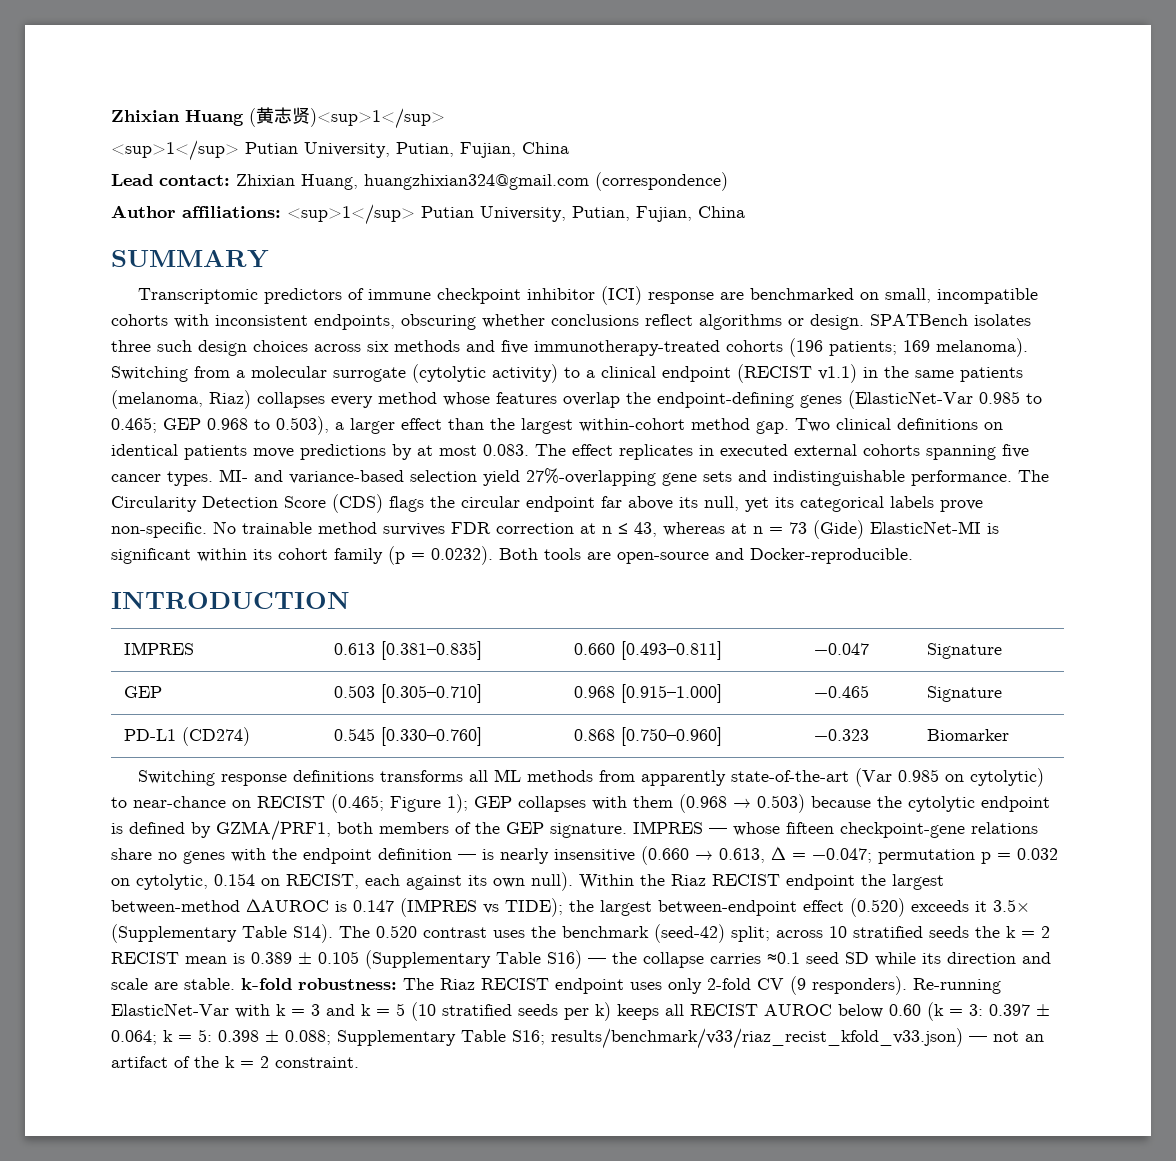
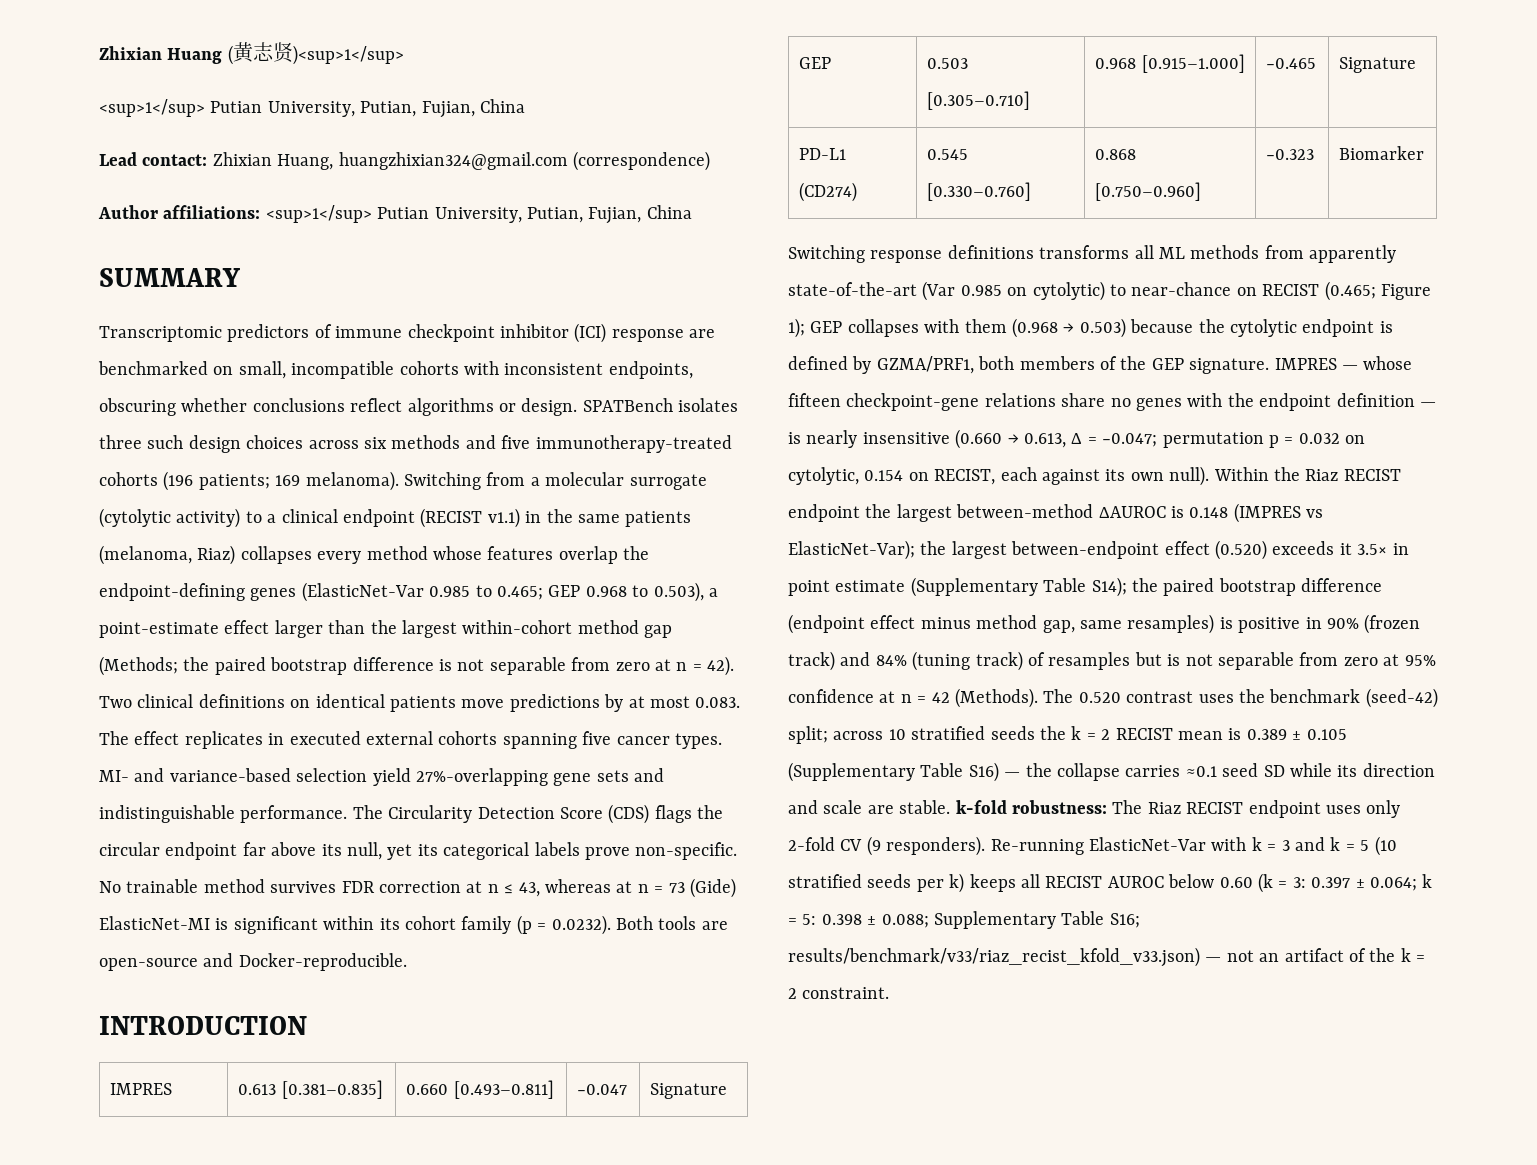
- Switching from a molecular surrogate (cytolytic activity) to a clinical endpoint (RECIST v1.1) in the same patients (melanoma, Riaz) collapses every method whose features overlap the endpoint-defining genes (ElasticNet-Var 0.985 to 0.465; GEP 0.968 to 0.503), a larger effect than the largest within-cohort method gap.
+ Switching from a molecular surrogate (cytolytic activity) to a clinical endpoint (RECIST v1.1) in the same patients (melanoma, Riaz) collapses every method whose features overlap the endpoint-defining genes (ElasticNet-Var 0.985 to 0.465; GEP 0.968 to 0.503), a point-estimate effect larger than the largest within-cohort method gap (Methods; the paired bootstrap difference is not separable from zero at n = 42).
- Within the Riaz RECIST endpoint the largest between-method ΔAUROC is 0.147 (IMPRES vs TIDE); the largest between-endpoint effect (0.520) exceeds it 3.5× (Supplementary Table S14).
+ Within the Riaz RECIST endpoint the largest between-method ΔAUROC is 0.148 (IMPRES vs ElasticNet-Var); the largest between-endpoint effect (0.520) exceeds it 3.5× in point estimate (Supplementary Table S14); the paired bootstrap difference (endpoint effect minus method gap, same resamples) is positive in 90% (frozen track) and 84% (tuning track) of resamples but is not separable from zero at 95% confidence at n = 42 (Methods).

